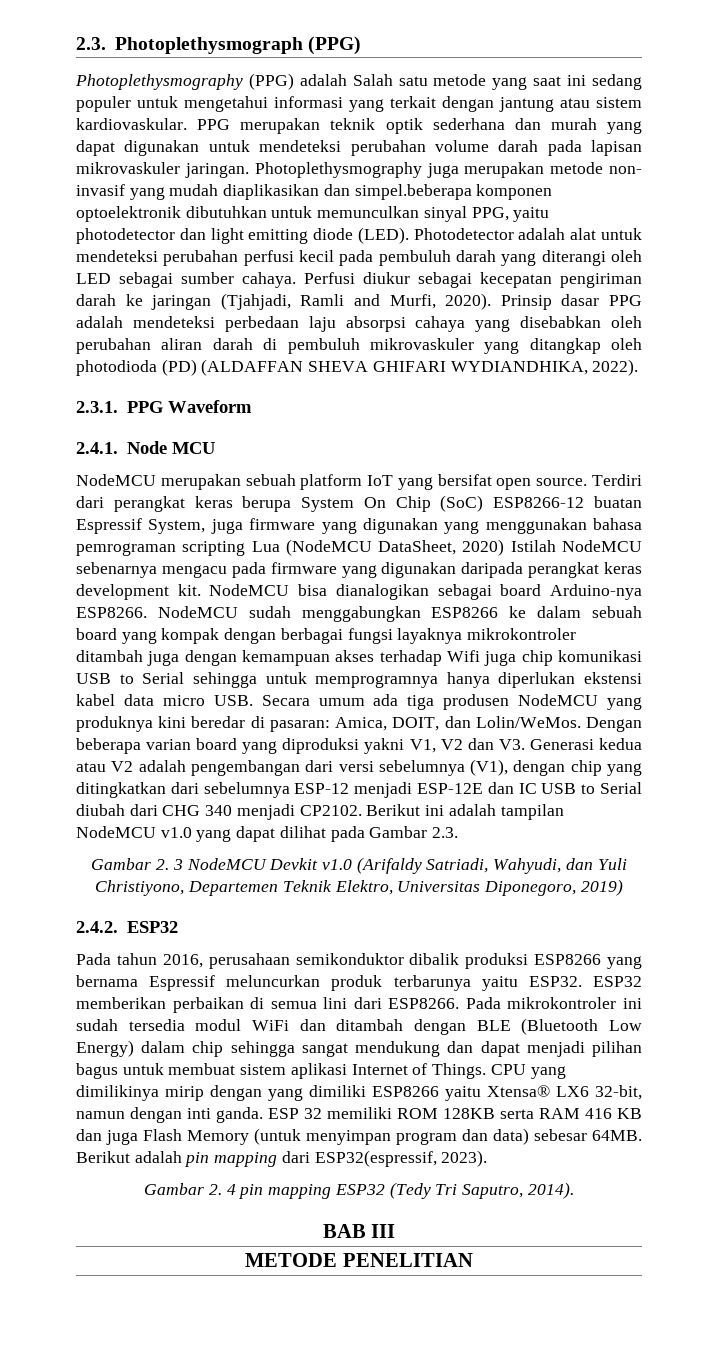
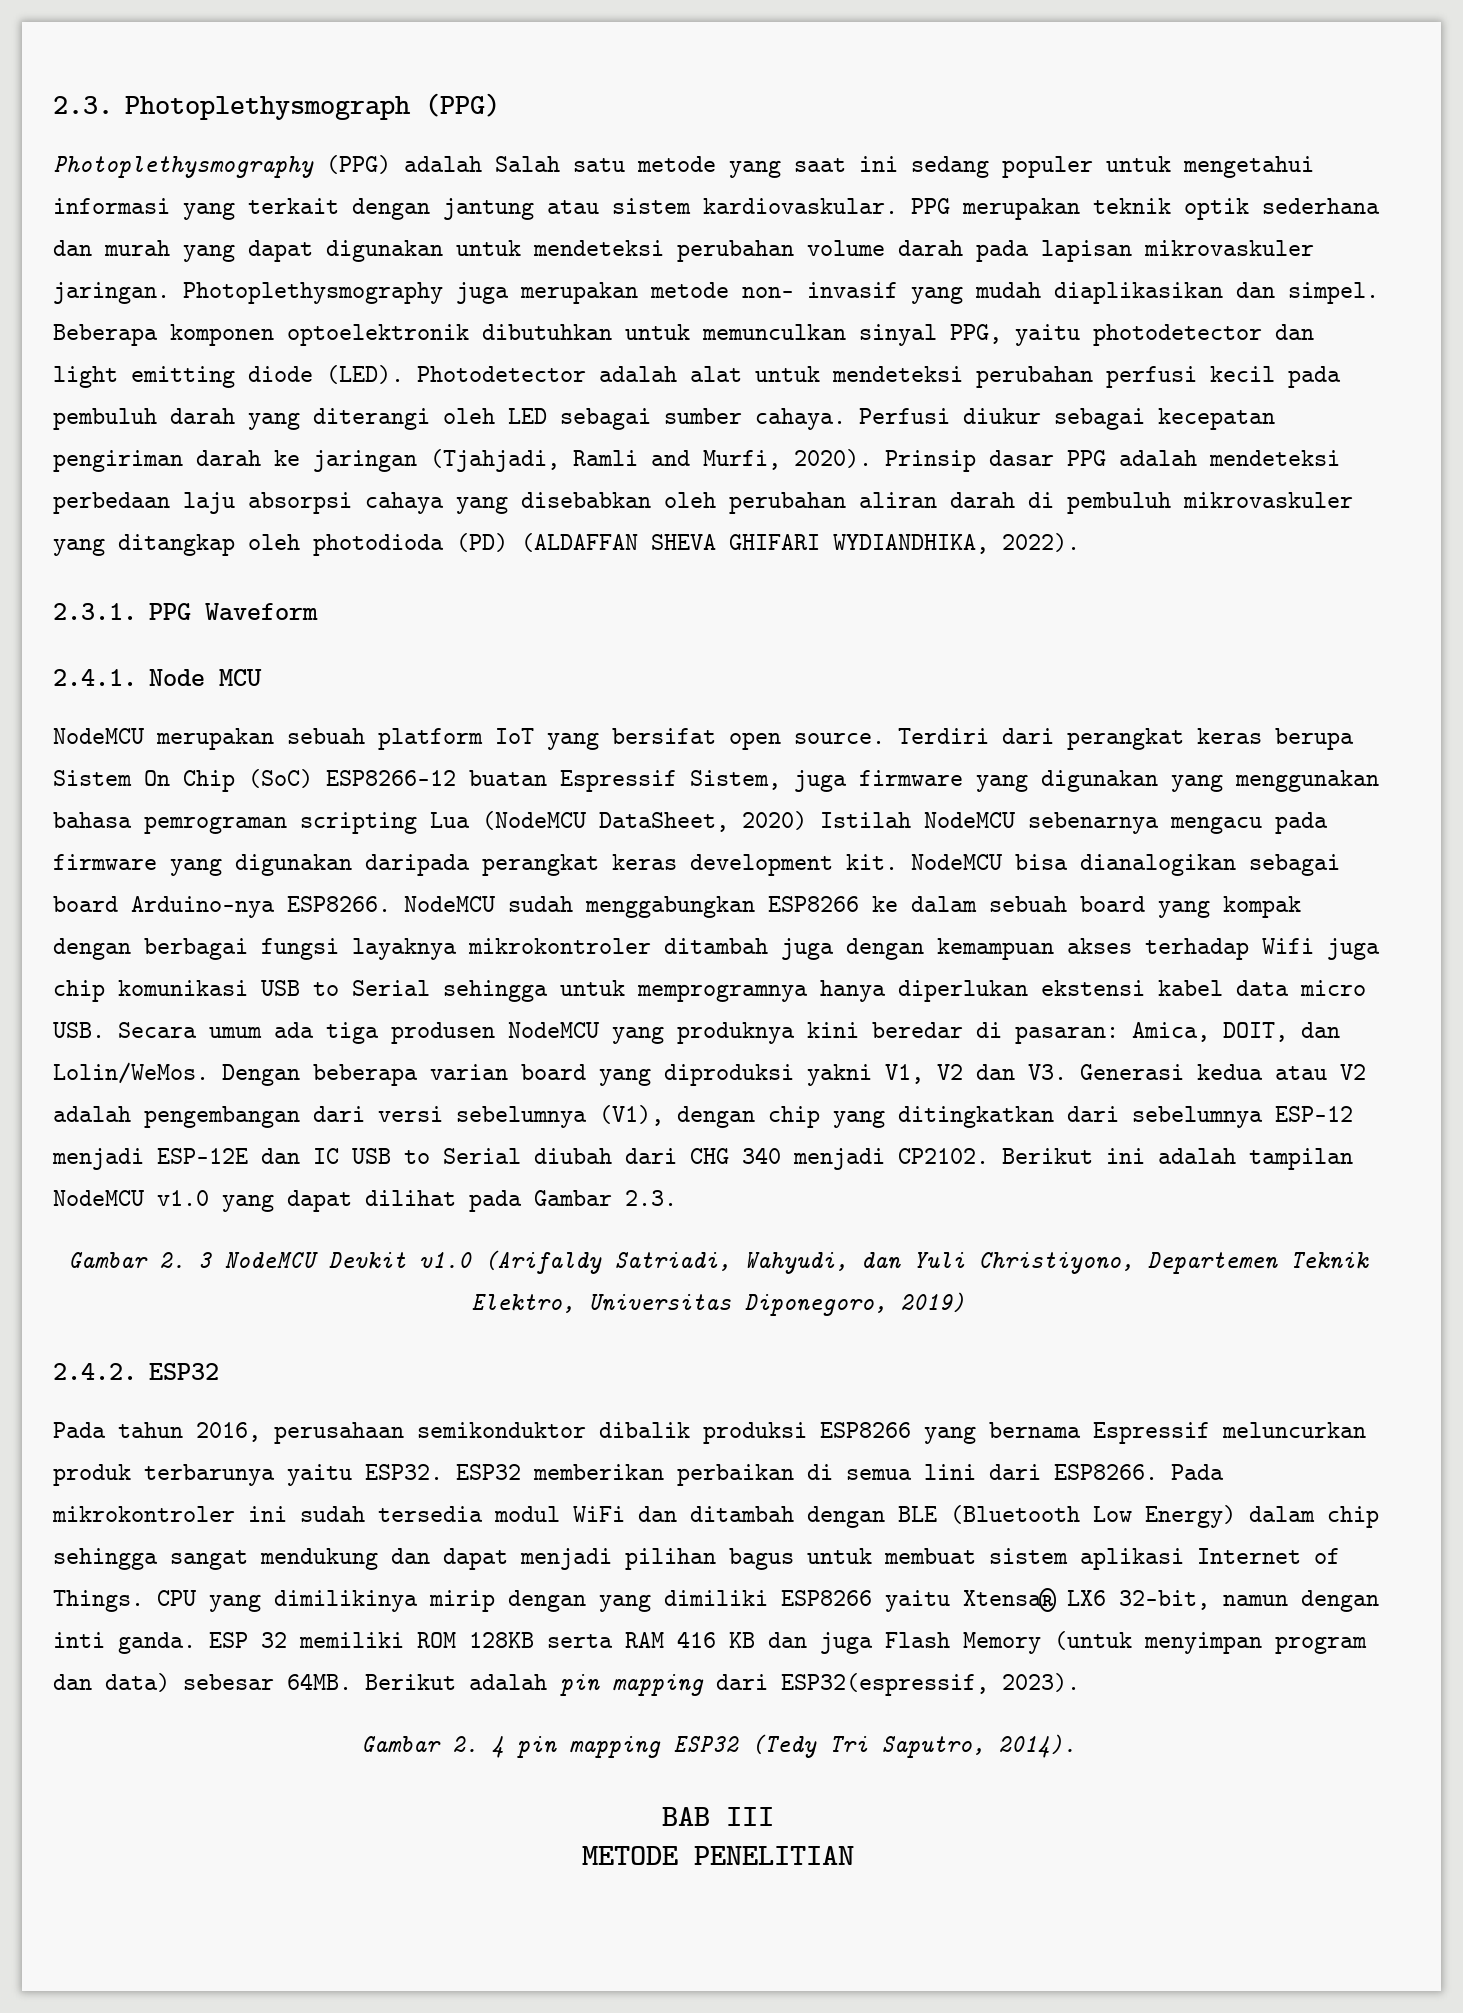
- Photoplethysmography juga merupakan metode non- invasif yang mudah diaplikasikan dan simpel.beberapa komponen optoelektronik dibutuhkan untuk memunculkan sinyal PPG, yaitu photodetector dan light emitting diode (LED).
+ Photoplethysmography juga merupakan metode non- invasif yang mudah diaplikasikan dan simpel. Beberapa komponen optoelektronik dibutuhkan untuk memunculkan sinyal PPG, yaitu photodetector dan light emitting diode (LED).
- Terdiri dari perangkat keras berupa System On Chip (SoC) ESP8266-12 buatan Espressif System, juga firmware yang digunakan yang menggunakan bahasa pemrograman scripting Lua (NodeMCU DataSheet, 2020) Istilah NodeMCU sebenarnya mengacu pada firmware yang digunakan daripada perangkat keras development kit.
+ Terdiri dari perangkat keras berupa Sistem On Chip (SoC) ESP8266-12 buatan Espressif Sistem, juga firmware yang digunakan yang menggunakan bahasa pemrograman scripting Lua (NodeMCU DataSheet, 2020) Istilah NodeMCU sebenarnya mengacu pada firmware yang digunakan daripada perangkat keras development kit.

